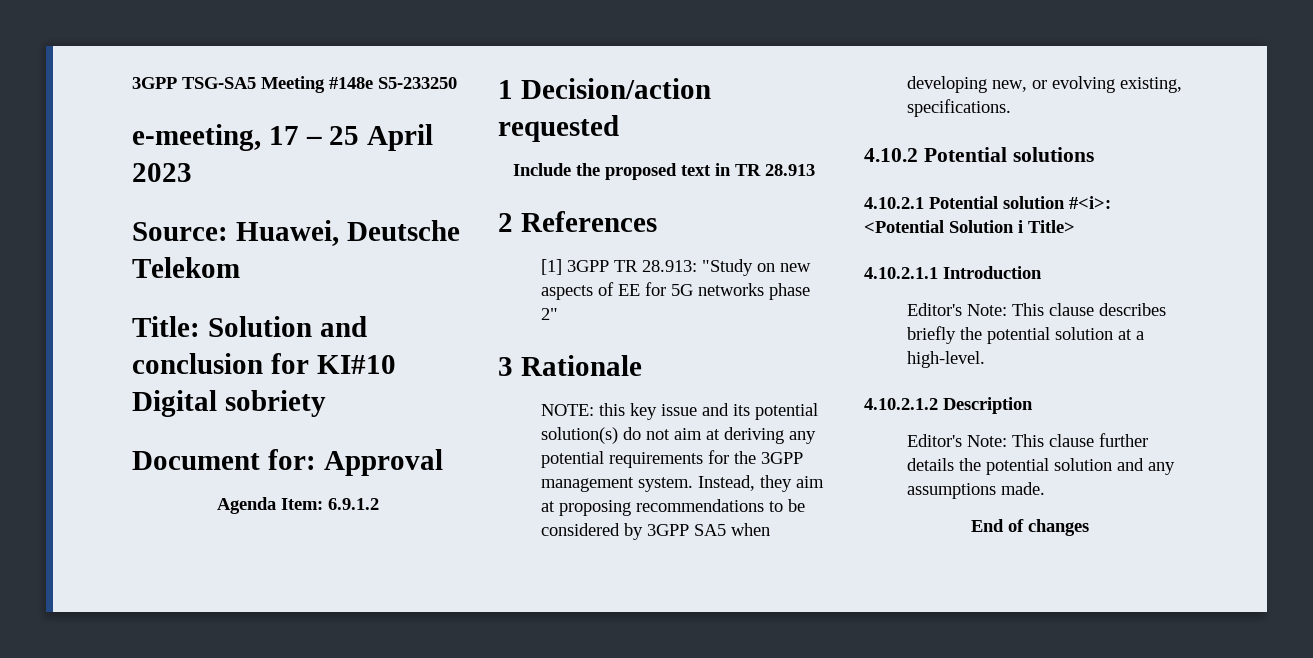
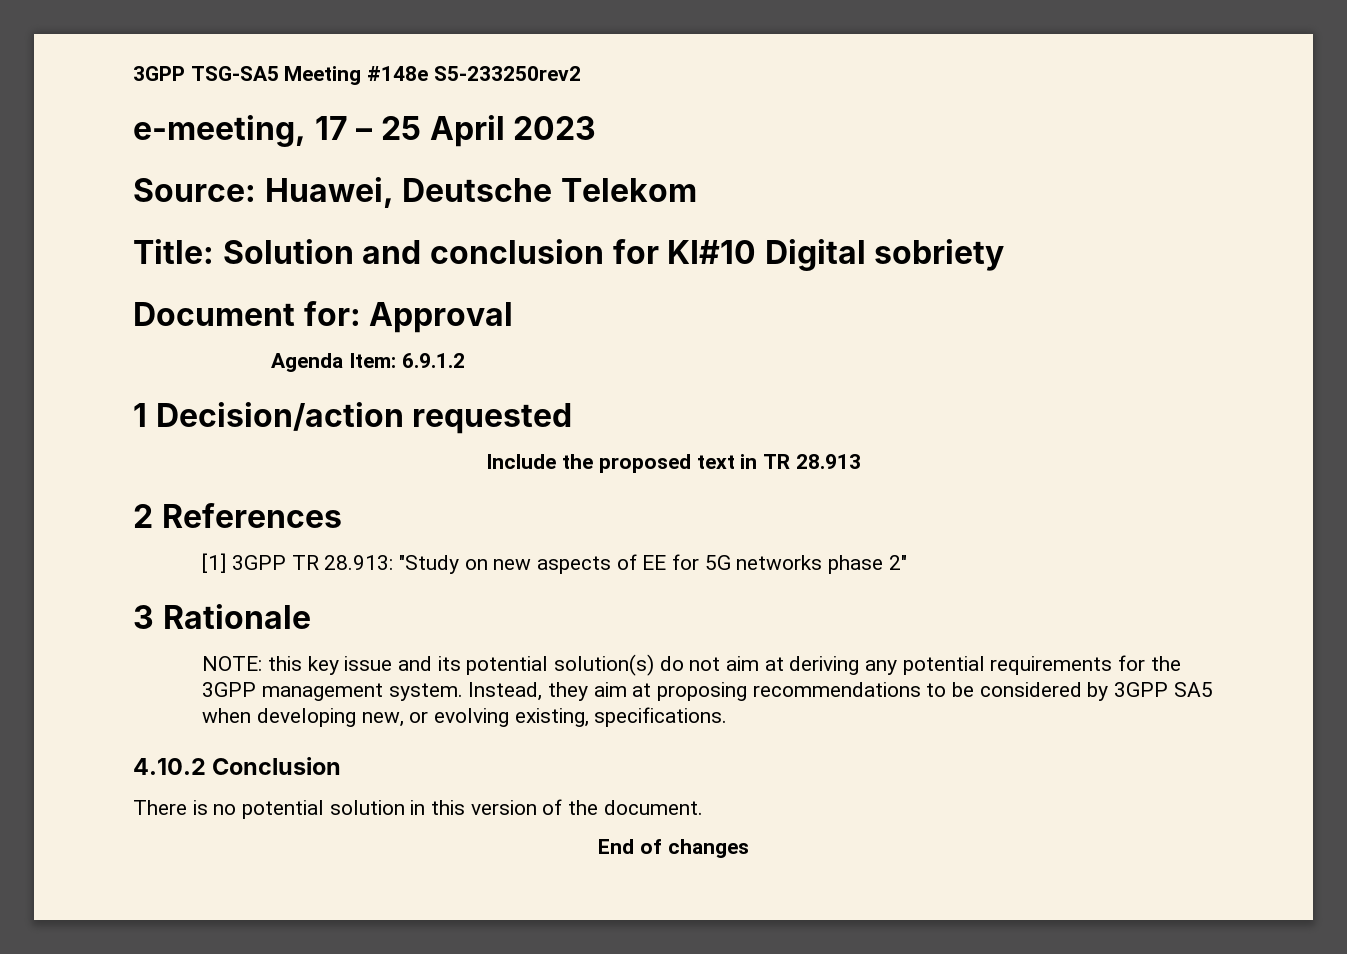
- 3GPP TSG-SA5 Meeting #148e S5-233250
+ 3GPP TSG-SA5 Meeting #148e S5-233250rev2
- 4.10.2 Potential solutions
- 4.10.2.1 Potential solution #<i>: <Potential Solution i Title>
- 4.10.2.1.1 Introduction
- Editor's Note: This clause describes briefly the potential solution at a high-level.
- 4.10.2.1.2 Description
- Editor's Note: This clause further details the potential solution and any assumptions made.
+ 4.10.2 Conclusion
+ There is no potential solution in this version of the document.

